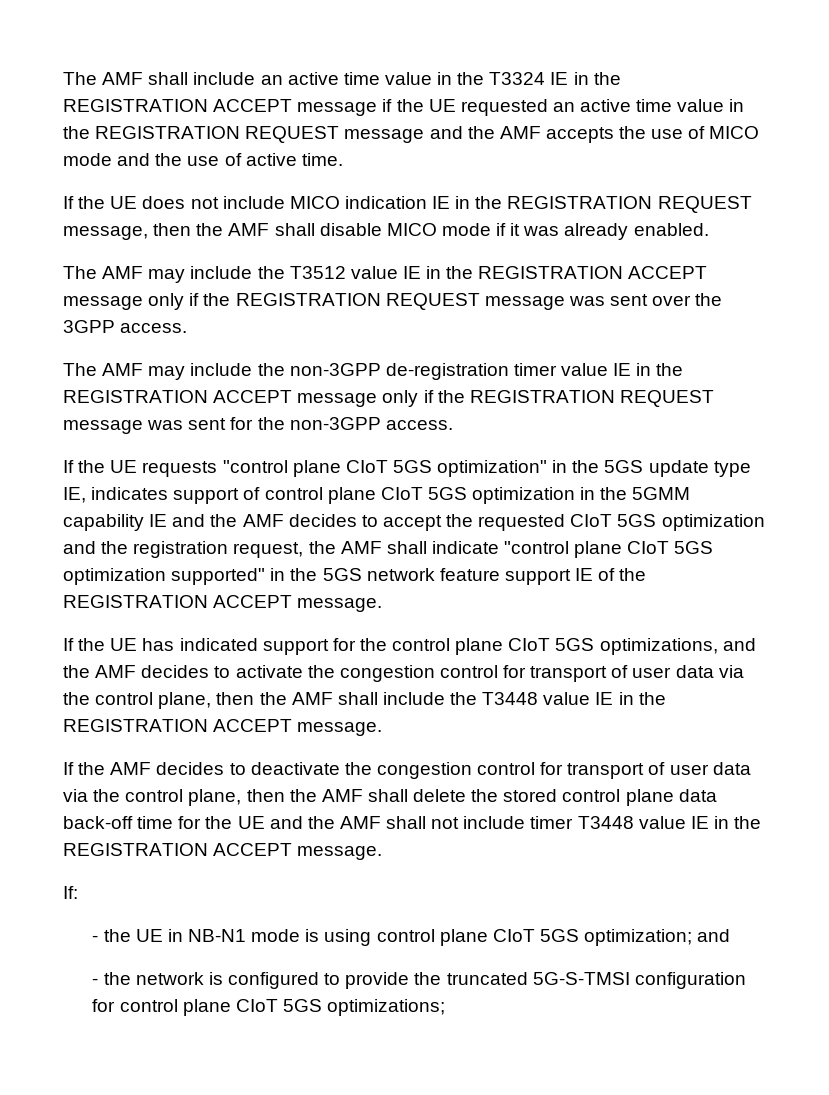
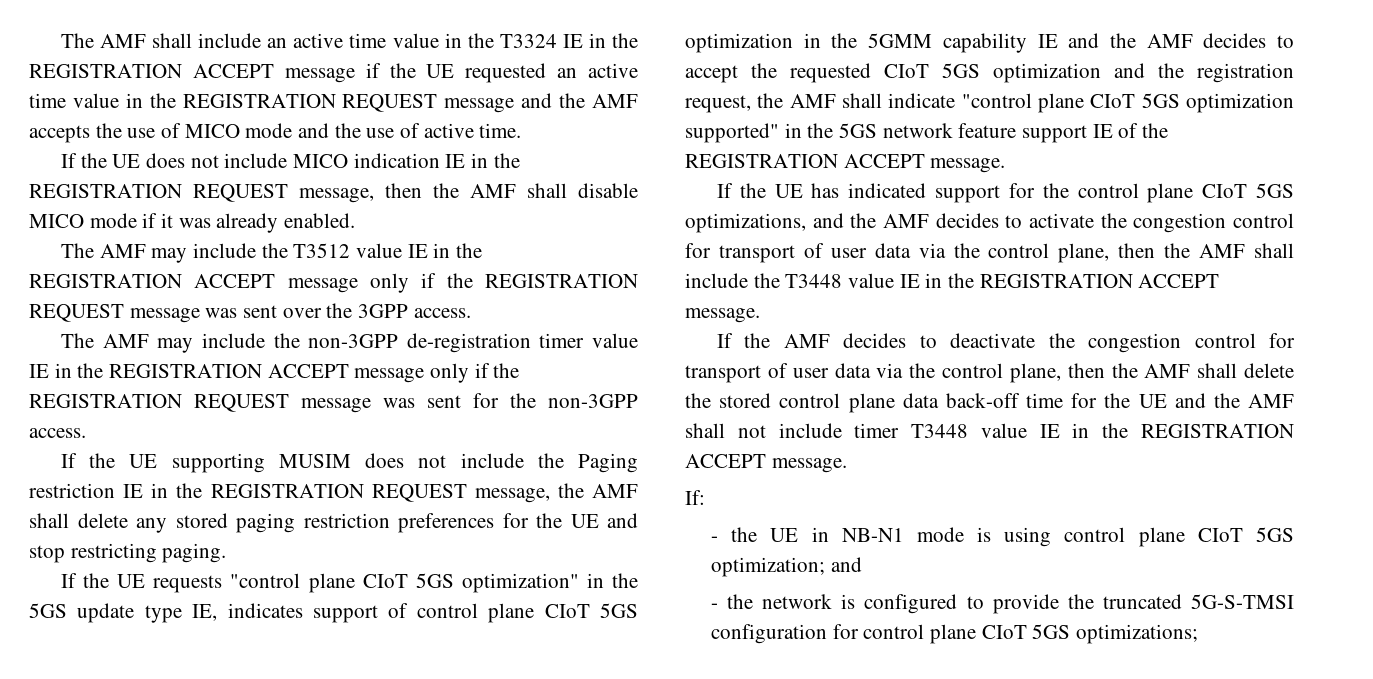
+ If the UE supporting MUSIM does not include the Paging restriction IE in the REGISTRATION REQUEST message, the AMF shall delete any stored paging restriction preferences for the UE and stop restricting paging.

